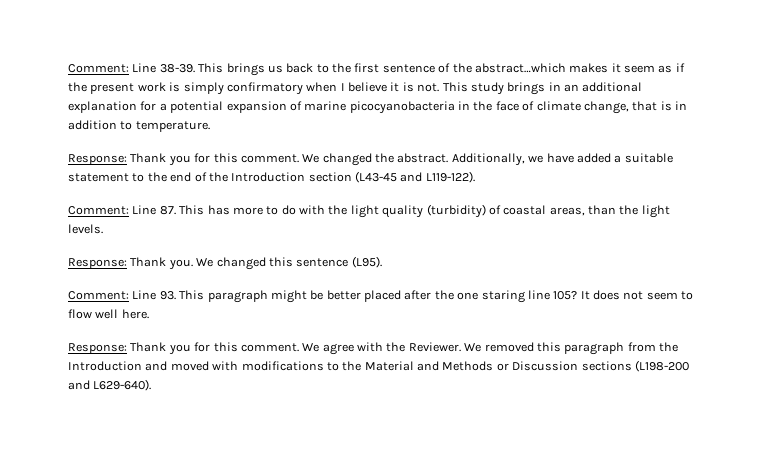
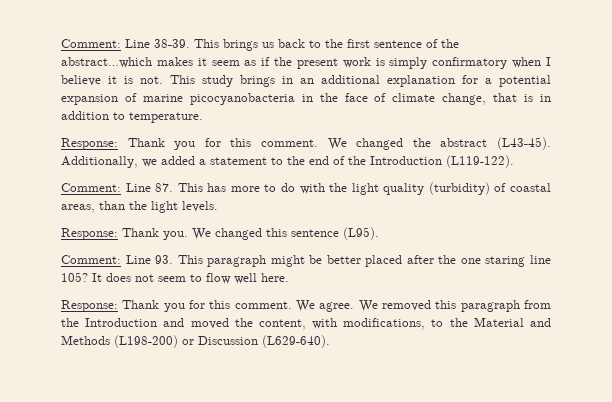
- We changed the abstract.
+ We changed the abstract (L43-45).
- Additionally, we have added a suitable statement to the end of the Introduction section (L43-45 and L119-122).
+ Additionally, we added a statement to the end of the Introduction (L119-122).
- We agree with the Reviewer.
+ We agree.
- We removed this paragraph from the Introduction and moved with modifications to the Material and Methods or Discussion sections (L198-200 and L629-640).
+ We removed this paragraph from the Introduction and moved the content, with modifications, to the Material and Methods (L198-200) or Discussion (L629-640).

